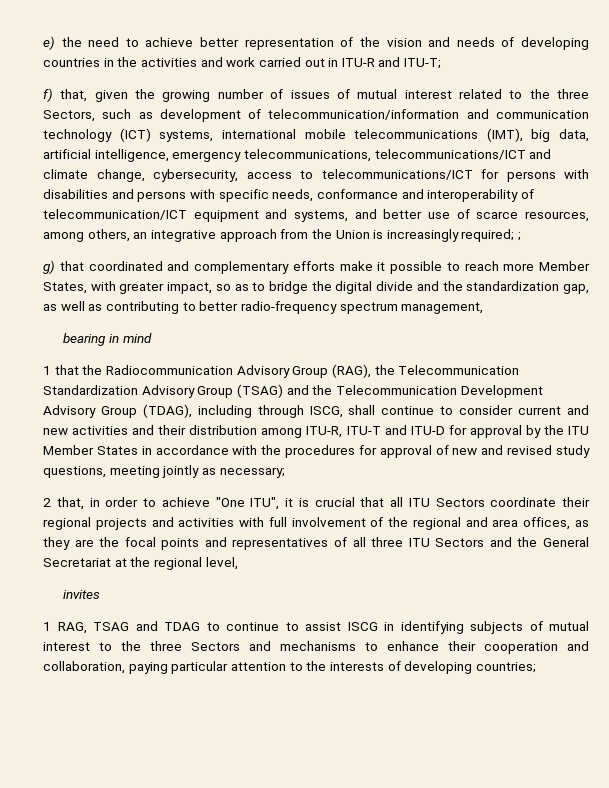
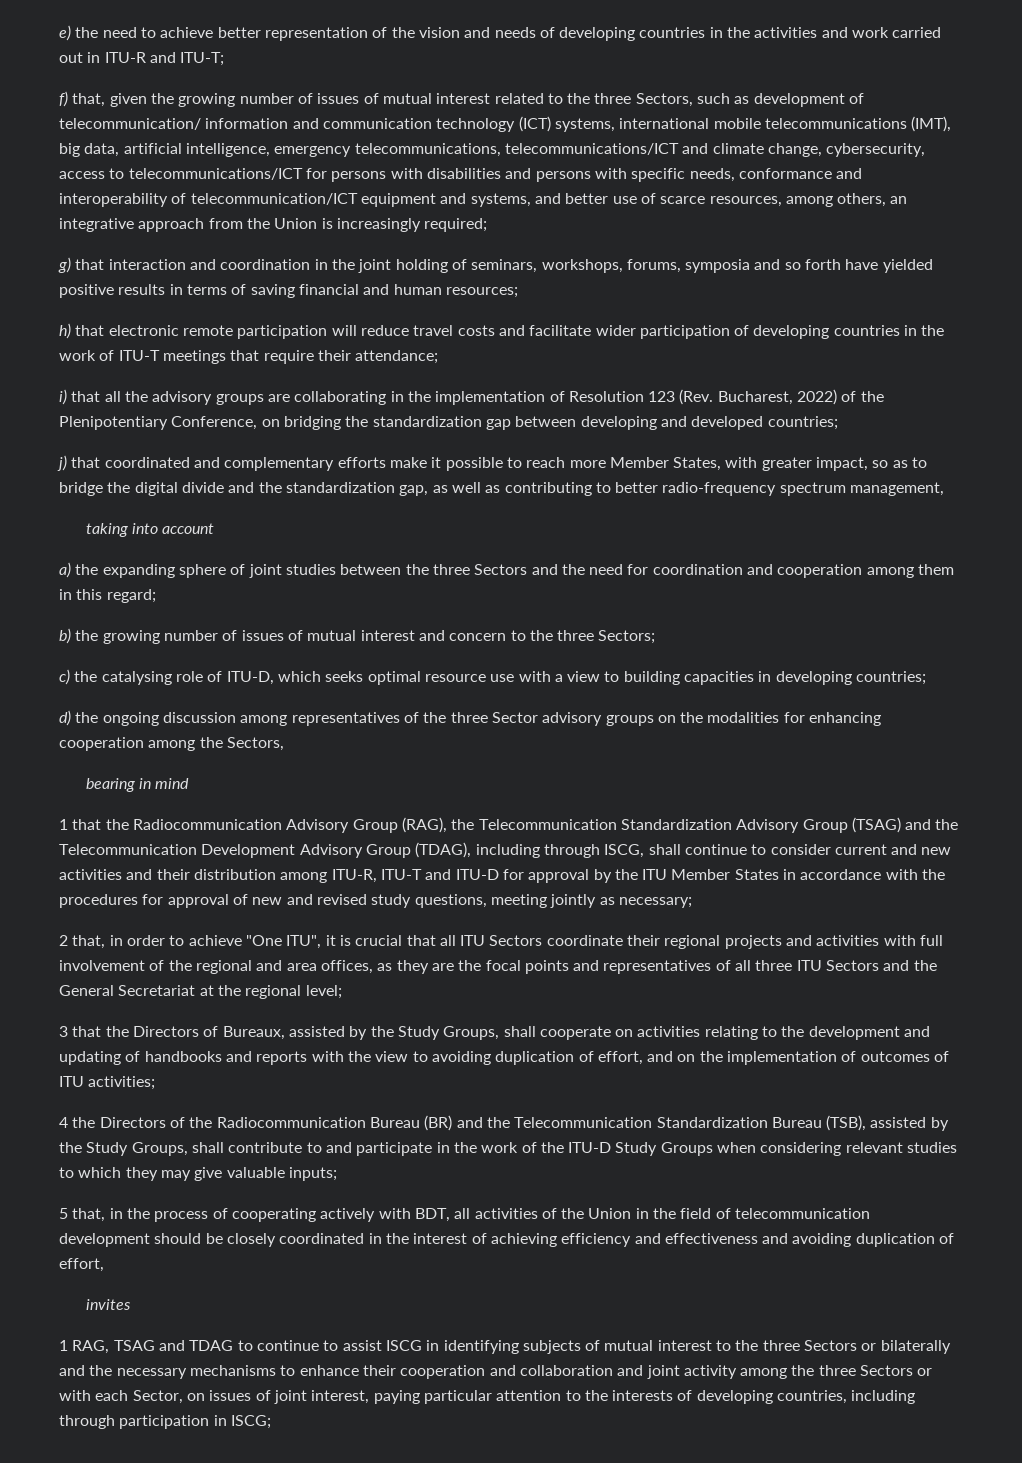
- f) that, given the growing number of issues of mutual interest related to the three Sectors, such as development of telecommunication/information and communication technology (ICT) systems, international mobile telecommunications (IMT), big data, artificial intelligence, emergency telecommunications, telecommunications/ICT and climate change, cybersecurity, access to telecommunications/ICT for persons with disabilities and persons with specific needs, conformance and interoperability of telecommunication/ICT equipment and systems, and better use of scarce resources, among others, an integrative approach from the Union is increasingly required; ;
+ f) that, given the growing number of issues of mutual interest related to the three Sectors, such as development of telecommunication/ information and communication technology (ICT) systems, international mobile telecommunications (IMT), big data, artificial intelligence, emergency telecommunications, telecommunications/ICT and climate change, cybersecurity, access to telecommunications/ICT for persons with disabilities and persons with specific needs, conformance and interoperability of telecommunication/ICT equipment and systems, and better use of scarce resources, among others, an integrative approach from the Union is increasingly required;
- g) that coordinated and complementary efforts make it possible to reach more Member States, with greater impact, so as to bridge the digital divide and the standardization gap, as well as contributing to better radio-frequency spectrum management,
+ g) that interaction and coordination in the joint holding of seminars, workshops, forums, symposia and so forth have yielded positive results in terms of saving financial and human resources;
+ h) that electronic remote participation will reduce travel costs and facilitate wider participation of developing countries in the work of ITU-T meetings that require their attendance;
+ i) that all the advisory groups are collaborating in the implementation of Resolution 123 (Rev. Bucharest, 2022) of the Plenipotentiary Conference, on bridging the standardization gap between developing and developed countries;
+ j) that coordinated and complementary efforts make it possible to reach more Member States, with greater impact, so as to bridge the digital divide and the standardization gap, as well as contributing to better radio-frequency spectrum management,
+ taking into account
+ a) the expanding sphere of joint studies between the three Sectors and the need for coordination and cooperation among them in this regard;
+ b) the growing number of issues of mutual interest and concern to the three Sectors;
+ c) the catalysing role of ITU-D, which seeks optimal resource use with a view to building capacities in developing countries;
+ d) the ongoing discussion among representatives of the three Sector advisory groups on the modalities for enhancing cooperation among the Sectors,
- 2 that, in order to achieve "One ITU", it is crucial that all ITU Sectors coordinate their regional projects and activities with full involvement of the regional and area offices, as they are the focal points and representatives of all three ITU Sectors and the General Secretariat at the regional level,
+ 2 that, in order to achieve "One ITU", it is crucial that all ITU Sectors coordinate their regional projects and activities with full involvement of the regional and area offices, as they are the focal points and representatives of all three ITU Sectors and the General Secretariat at the regional level;
+ 3 that the Directors of Bureaux, assisted by the Study Groups, shall cooperate on activities relating to the development and updating of handbooks and reports with the view to avoiding duplication of effort, and on the implementation of outcomes of ITU activities;
+ 4 the Directors of the Radiocommunication Bureau (BR) and the Telecommunication Standardization Bureau (TSB), assisted by the Study Groups, shall contribute to and participate in the work of the ITU-D Study Groups when considering relevant studies to which they may give valuable inputs;
+ 5 that, in the process of cooperating actively with BDT, all activities of the Union in the field of telecommunication development should be closely coordinated in the interest of achieving efficiency and effectiveness and avoiding duplication of effort,
- 1 RAG, TSAG and TDAG to continue to assist ISCG in identifying subjects of mutual interest to the three Sectors and mechanisms to enhance their cooperation and collaboration, paying particular attention to the interests of developing countries;
+ 1 RAG, TSAG and TDAG to continue to assist ISCG in identifying subjects of mutual interest to the three Sectors or bilaterally and the necessary mechanisms to enhance their cooperation and collaboration and joint activity among the three Sectors or with each Sector, on issues of joint interest, paying particular attention to the interests of developing countries, including through participation in ISCG;

